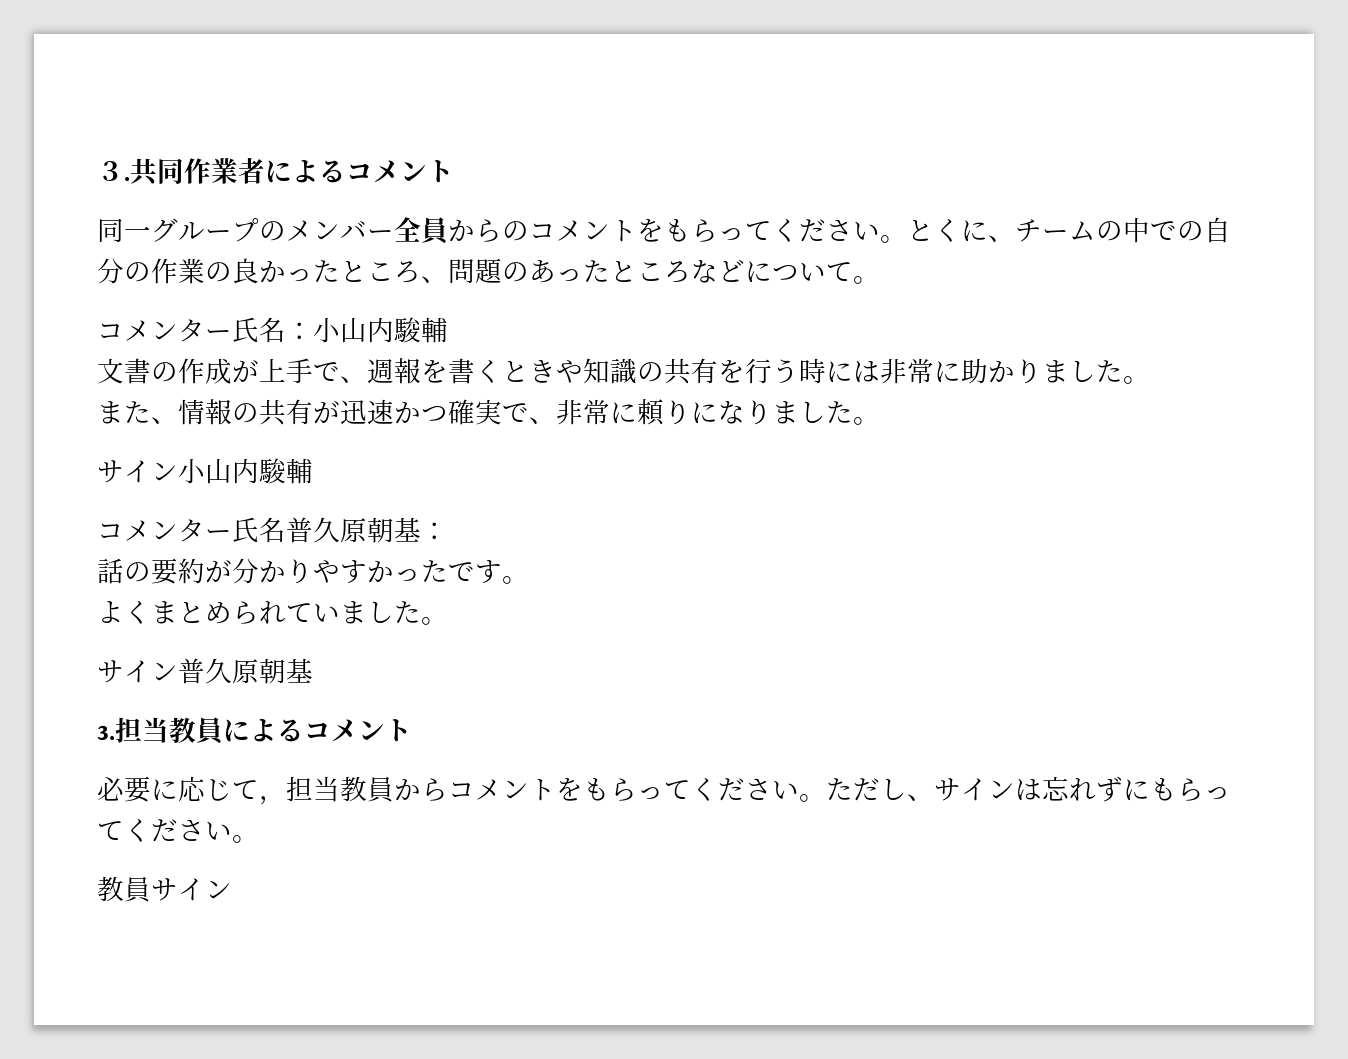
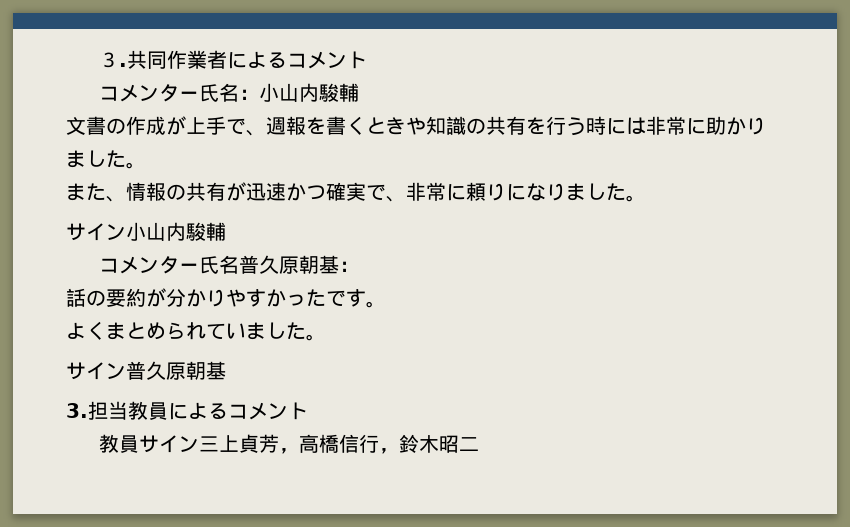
- 同一グループのメンバー全員からのコメントをもらってください。とくに、チームの中での自分の作業の良かったところ、問題のあったところなどについて。
- 必要に応じて，担当教員からコメントをもらってください。ただし、サインは忘れずにもらってください。
- 教員サイン
+ 教員サイン三上貞芳，高橋信行，鈴木昭二

